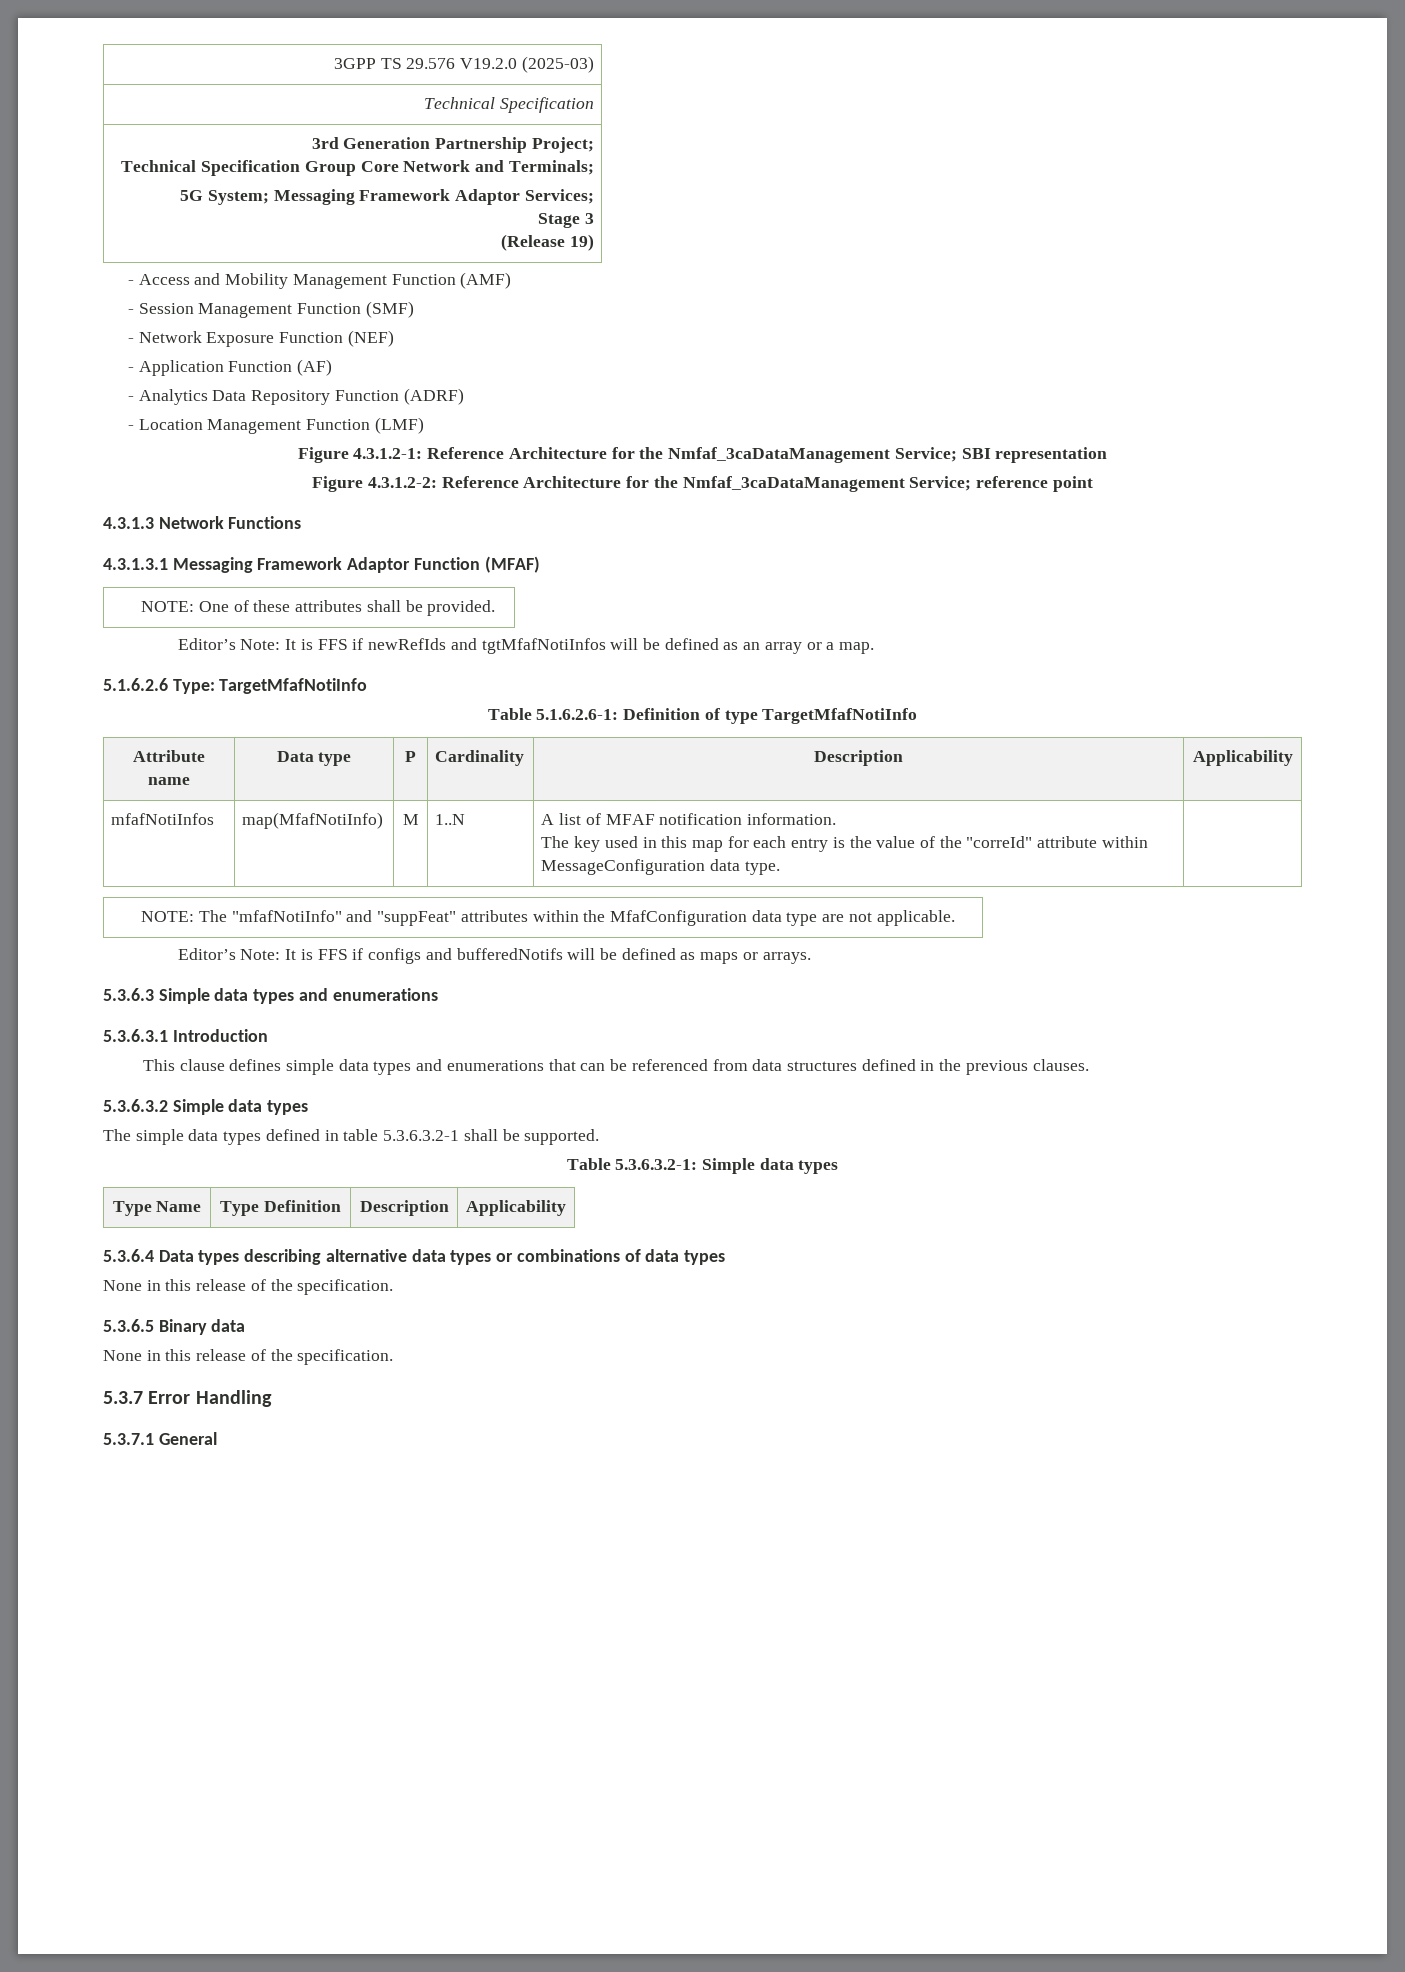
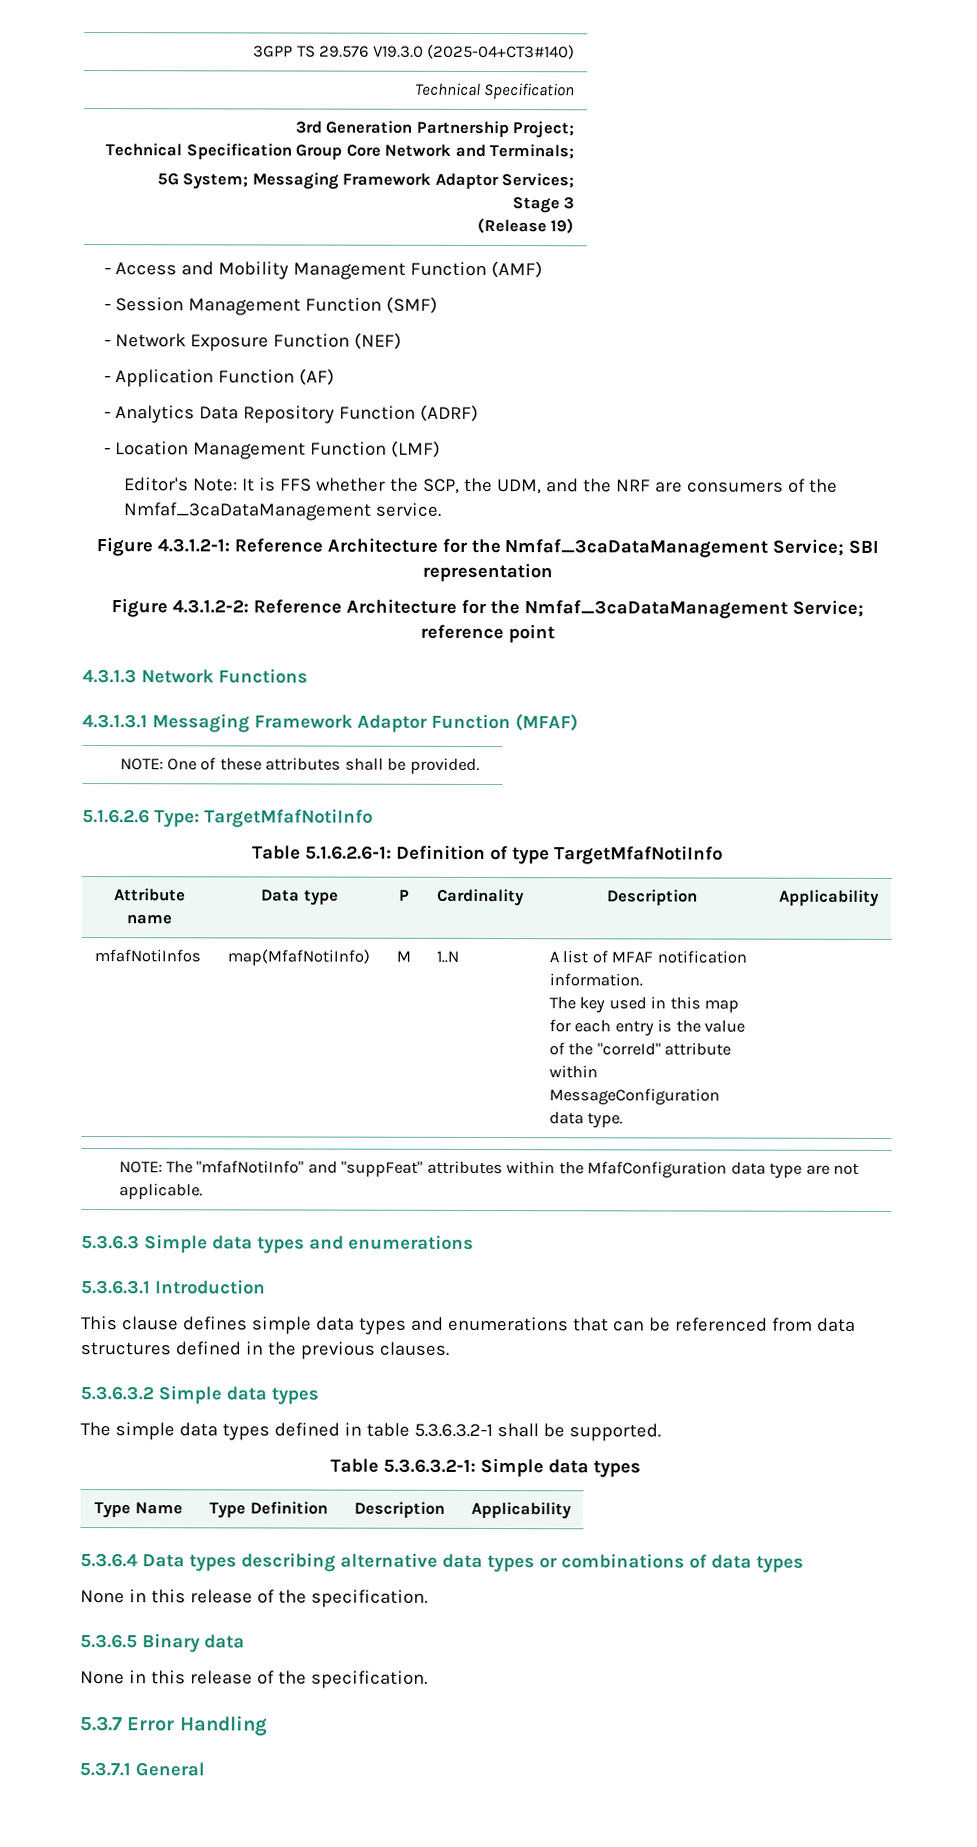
- 3GPP TS 29.576 V19.2.0 (2025-03)
+ 3GPP TS 29.576 V19.3.0 (2025-04+CT3#140)
+ Editor's Note: It is FFS whether the SCP, the UDM, and the NRF are consumers of the Nmfaf_3caDataManagement service.
- Editor’s Note: It is FFS if newRefIds and tgtMfafNotiInfos will be defined as an array or a map.
- Editor’s Note: It is FFS if configs and bufferedNotifs will be defined as maps or arrays.

